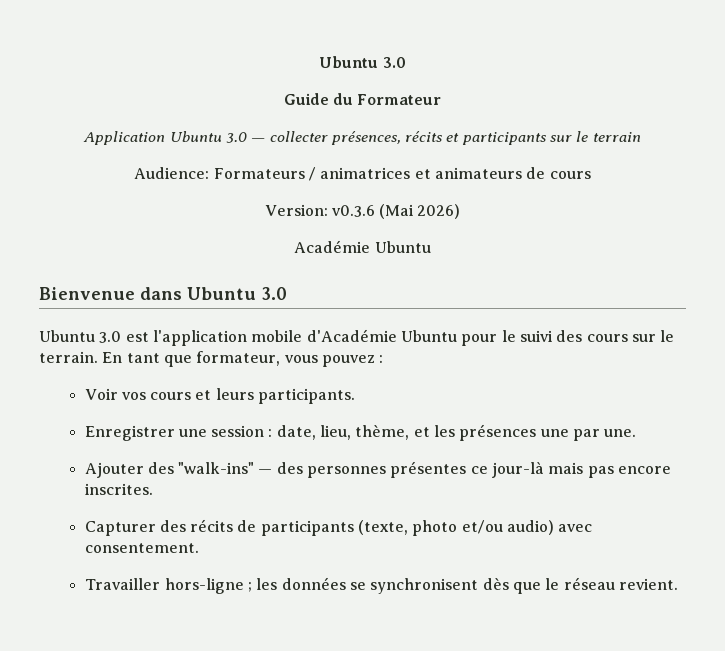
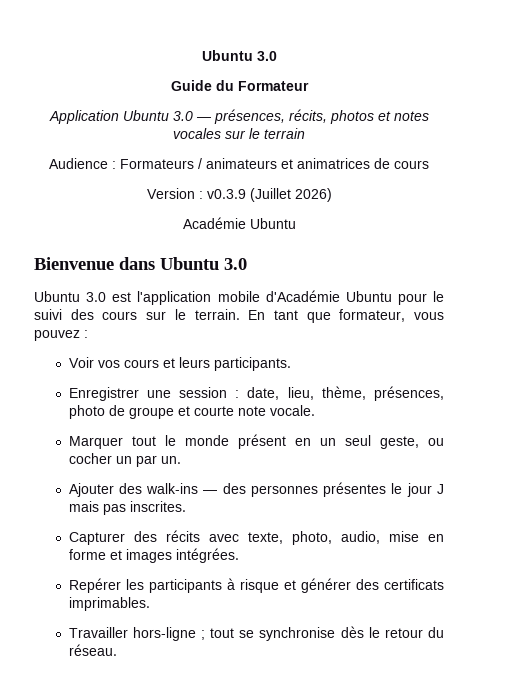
- Application Ubuntu 3.0 — collecter présences, récits et participants sur le terrain
- Audience: Formateurs / animatrices et animateurs de cours
- Version: v0.3.6 (Mai 2026)
+ Application Ubuntu 3.0 — présences, récits, photos et notes vocales sur le terrain
+ Audience : Formateurs / animateurs et animatrices de cours
+ Version : v0.3.9 (Juillet 2026)
- Enregistrer une session : date, lieu, thème, et les présences une par une.
+ Enregistrer une session : date, lieu, thème, présences, photo de groupe et courte note vocale.
+ Marquer tout le monde présent en un seul geste, ou cocher un par un.
- Ajouter des "walk-ins" — des personnes présentes ce jour-là mais pas encore inscrites.
+ Ajouter des walk-ins — des personnes présentes le jour J mais pas inscrites.
- Capturer des récits de participants (texte, photo et/ou audio) avec consentement.
- Travailler hors-ligne ; les données se synchronisent dès que le réseau revient.
+ Capturer des récits avec texte, photo, audio, mise en forme et images intégrées.
+ Repérer les participants à risque et générer des certificats imprimables.
+ Travailler hors-ligne ; tout se synchronise dès le retour du réseau.

